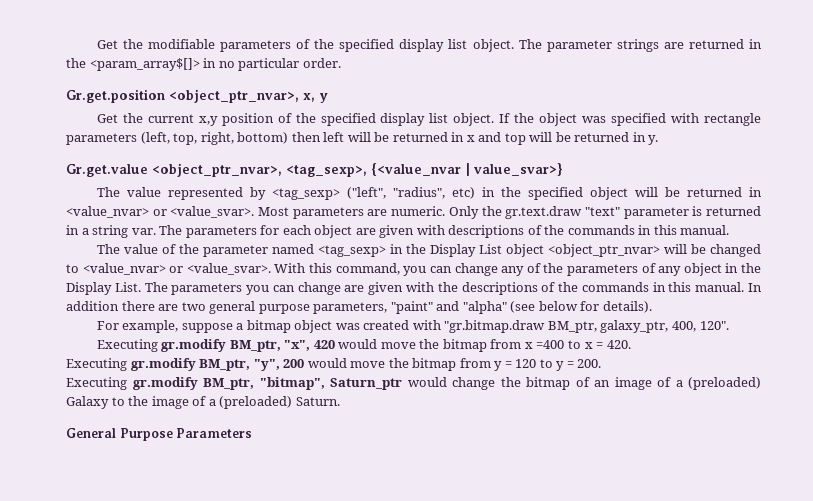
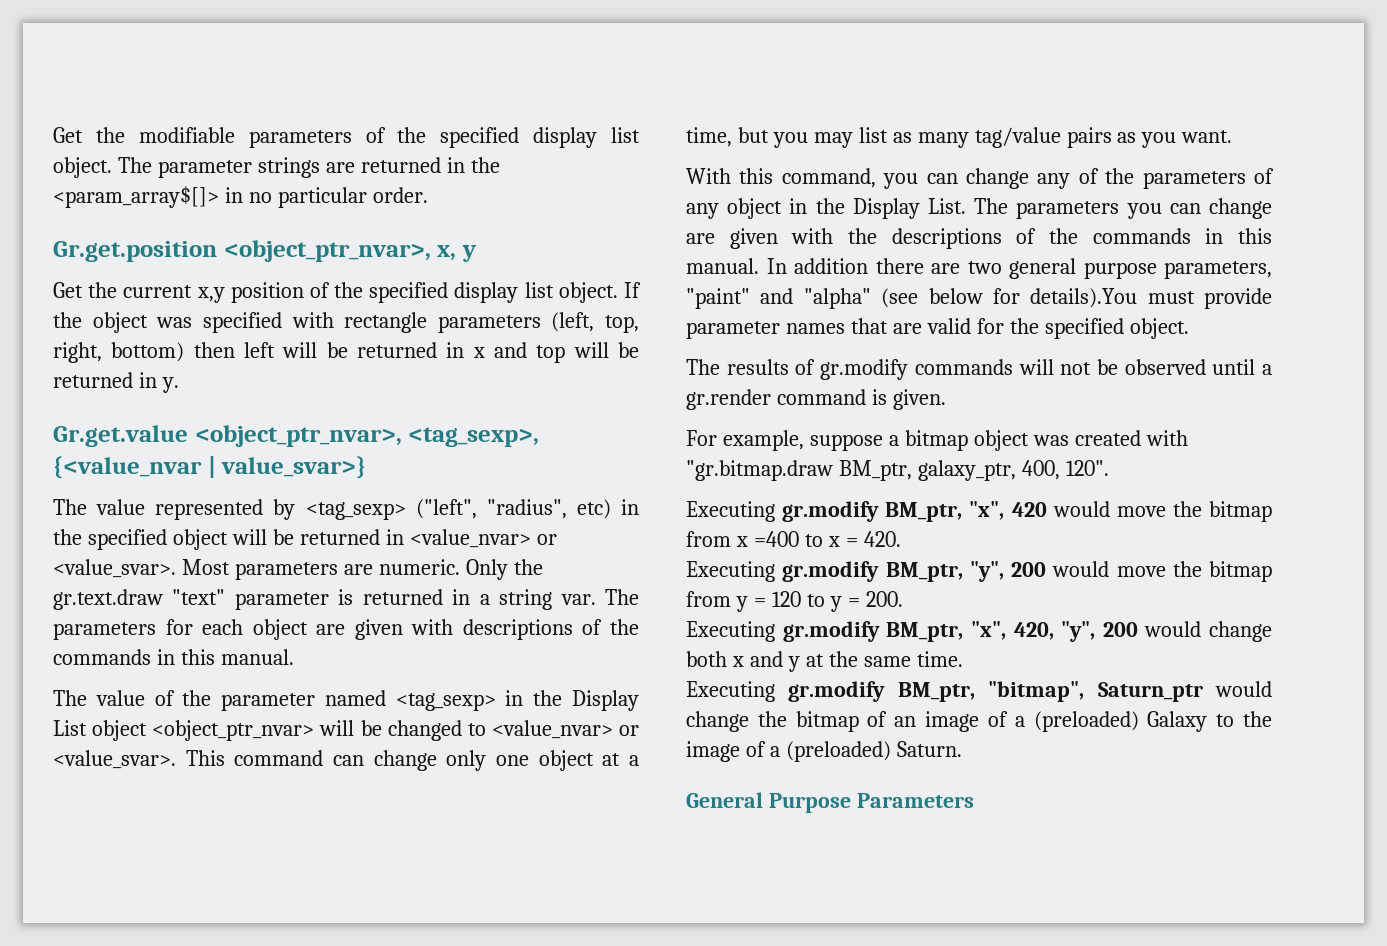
- The value of the parameter named <tag_sexp> in the Display List object <object_ptr_nvar> will be changed to <value_nvar> or <value_svar>. With this command, you can change any of the parameters of any object in the Display List.
+ The value of the parameter named <tag_sexp> in the Display List object <object_ptr_nvar> will be changed to <value_nvar> or <value_svar>. This command can change only one object at a time, but you may list as many tag/value pairs as you want.
+ With this command, you can change any of the parameters of any object in the Display List.
- In addition there are two general purpose parameters, "paint" and "alpha" (see below for details).
+ In addition there are two general purpose parameters, "paint" and "alpha" (see below for details).You must provide parameter names that are valid for the specified object.
+ The results of gr.modify commands will not be observed until a gr.render command is given.
+ Executing gr.modify BM_ptr, "x", 420, "y", 200 would change both x and y at the same time.

